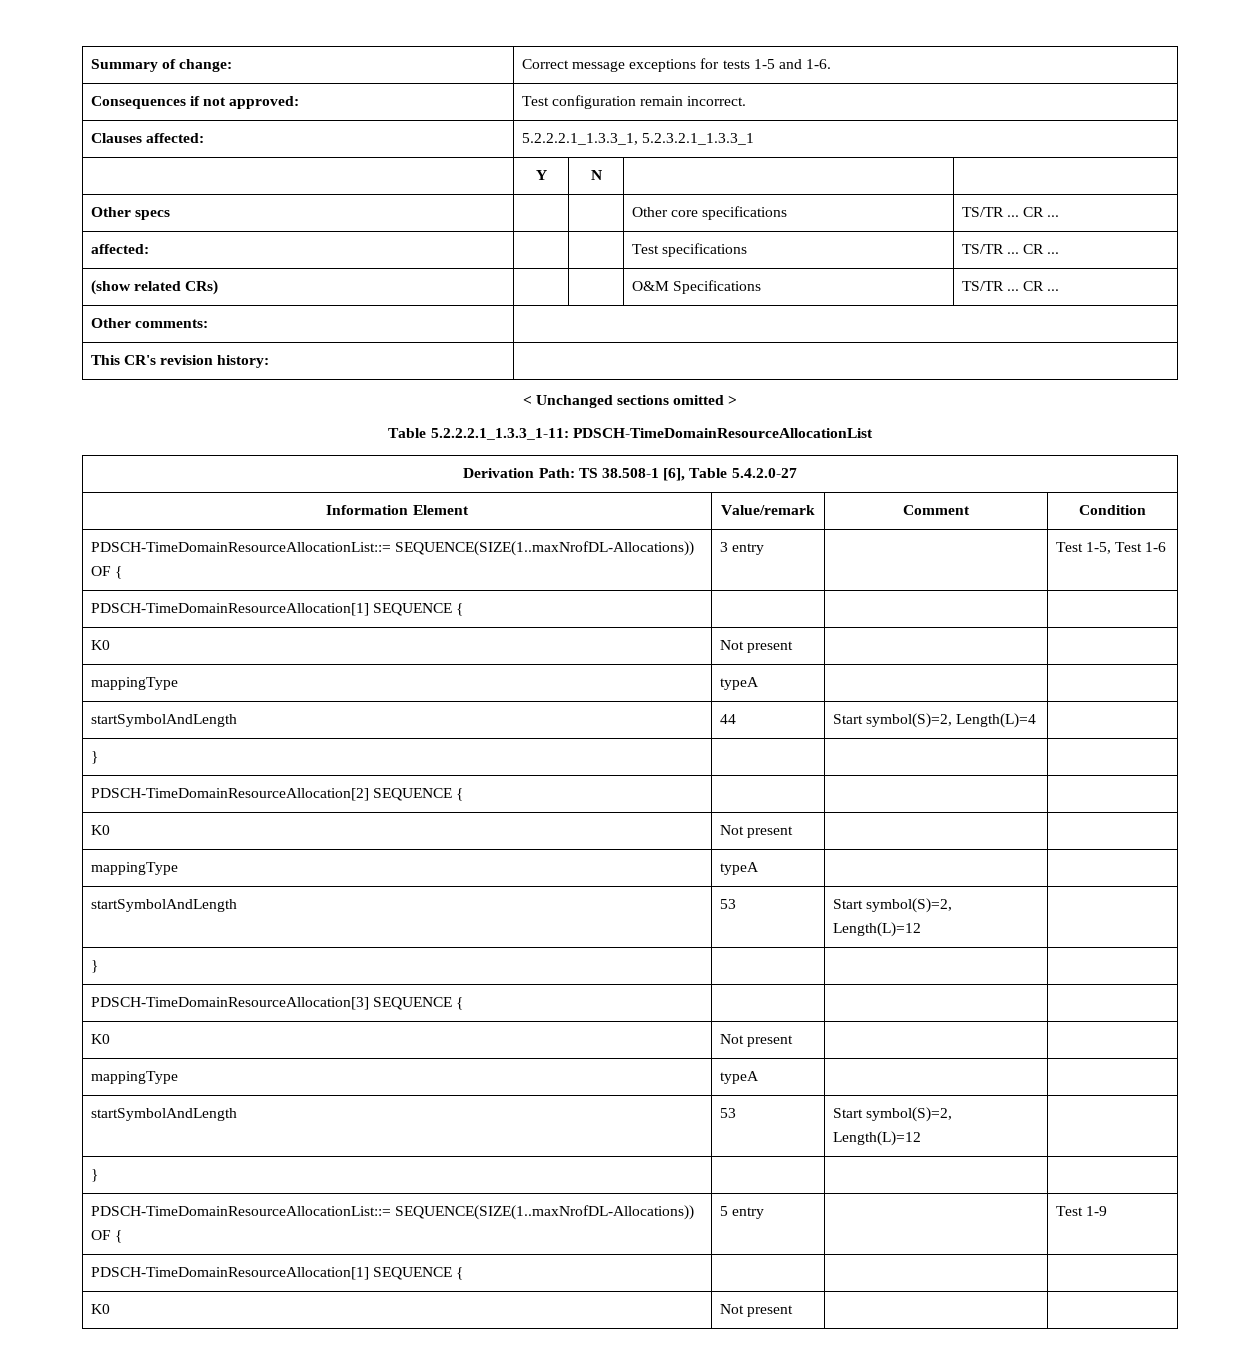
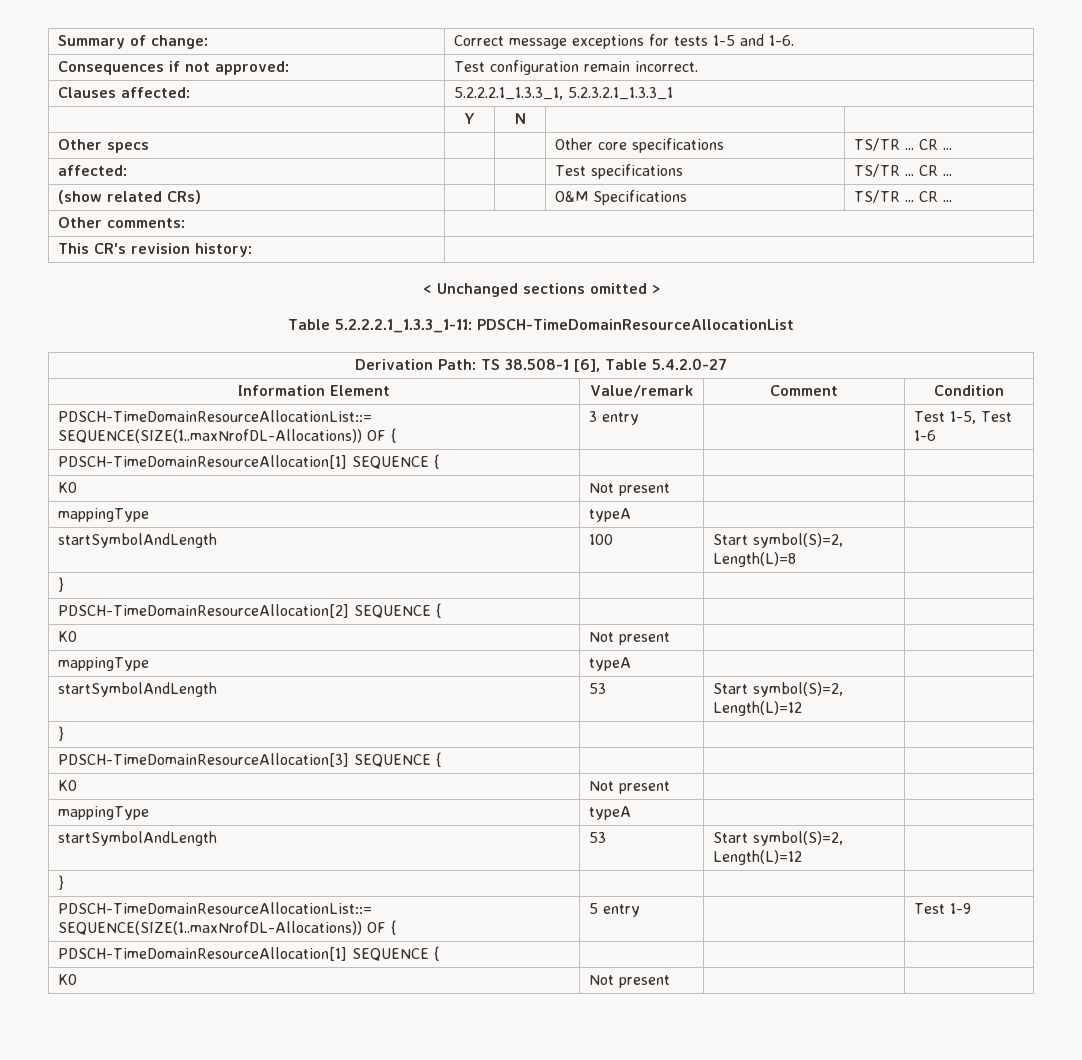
- startSymbolAndLength | 44 | Start symbol(S)=2, Length(L)=4 |
+ startSymbolAndLength | 100 | Start symbol(S)=2, Length(L)=8 |

